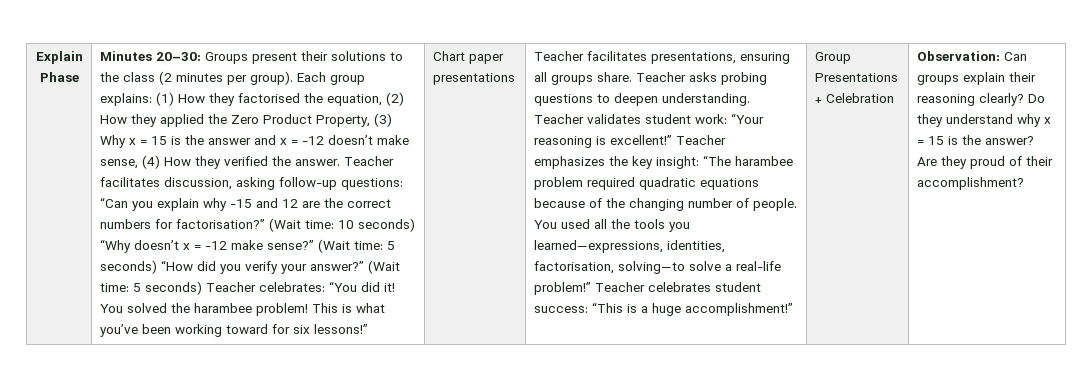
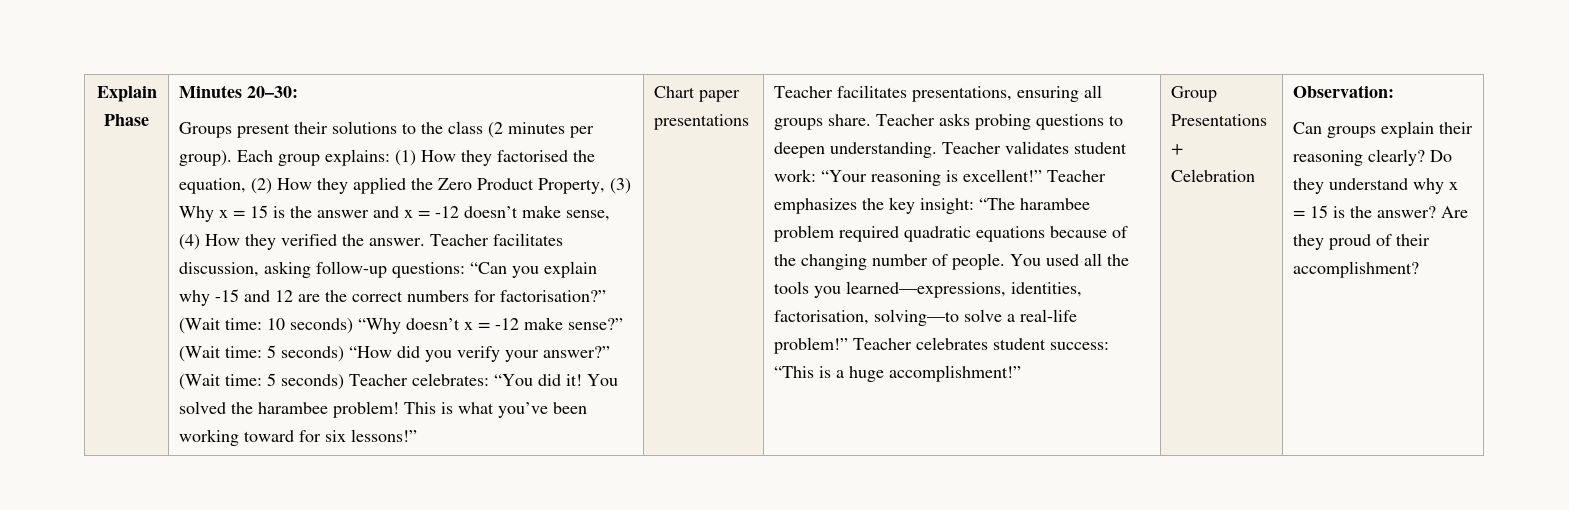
- Minutes 20–30: Groups present their solutions to the class (2 minutes per group).
+ Minutes 20–30:
+ Groups present their solutions to the class (2 minutes per group).
- Observation: Can groups explain their reasoning clearly?
+ Observation:
+ Can groups explain their reasoning clearly?

